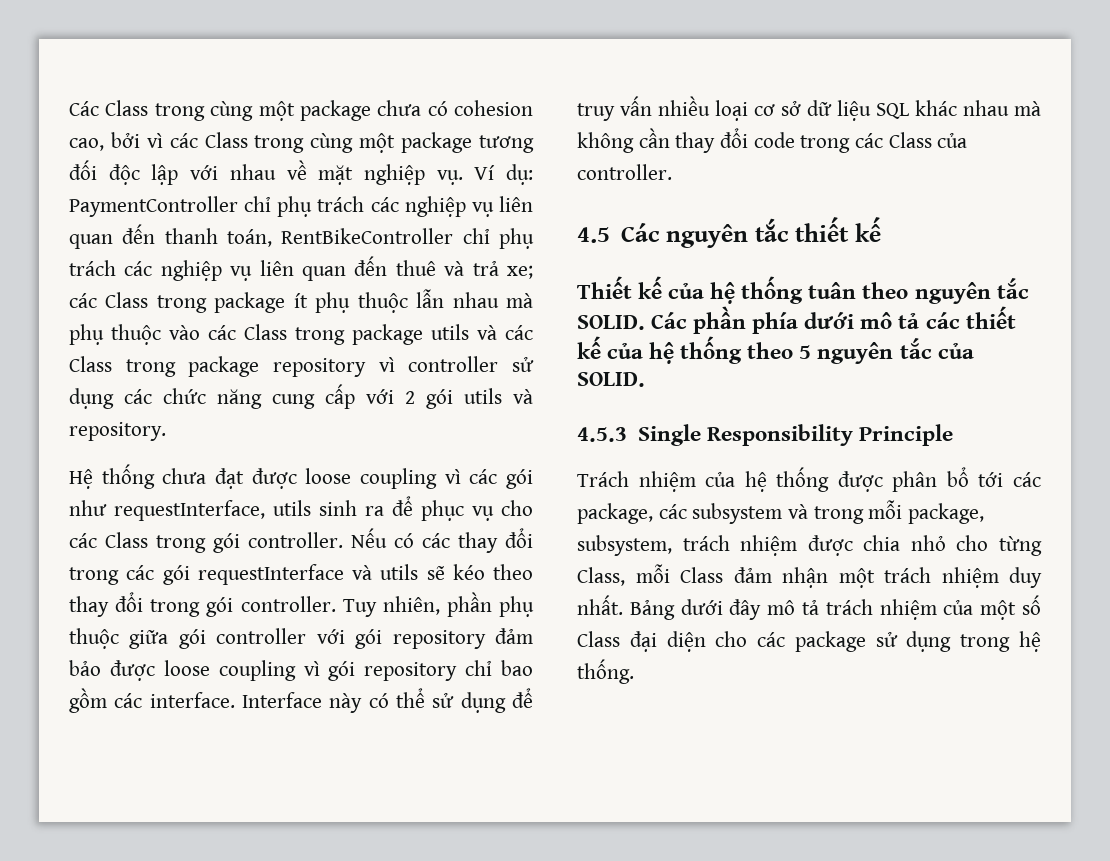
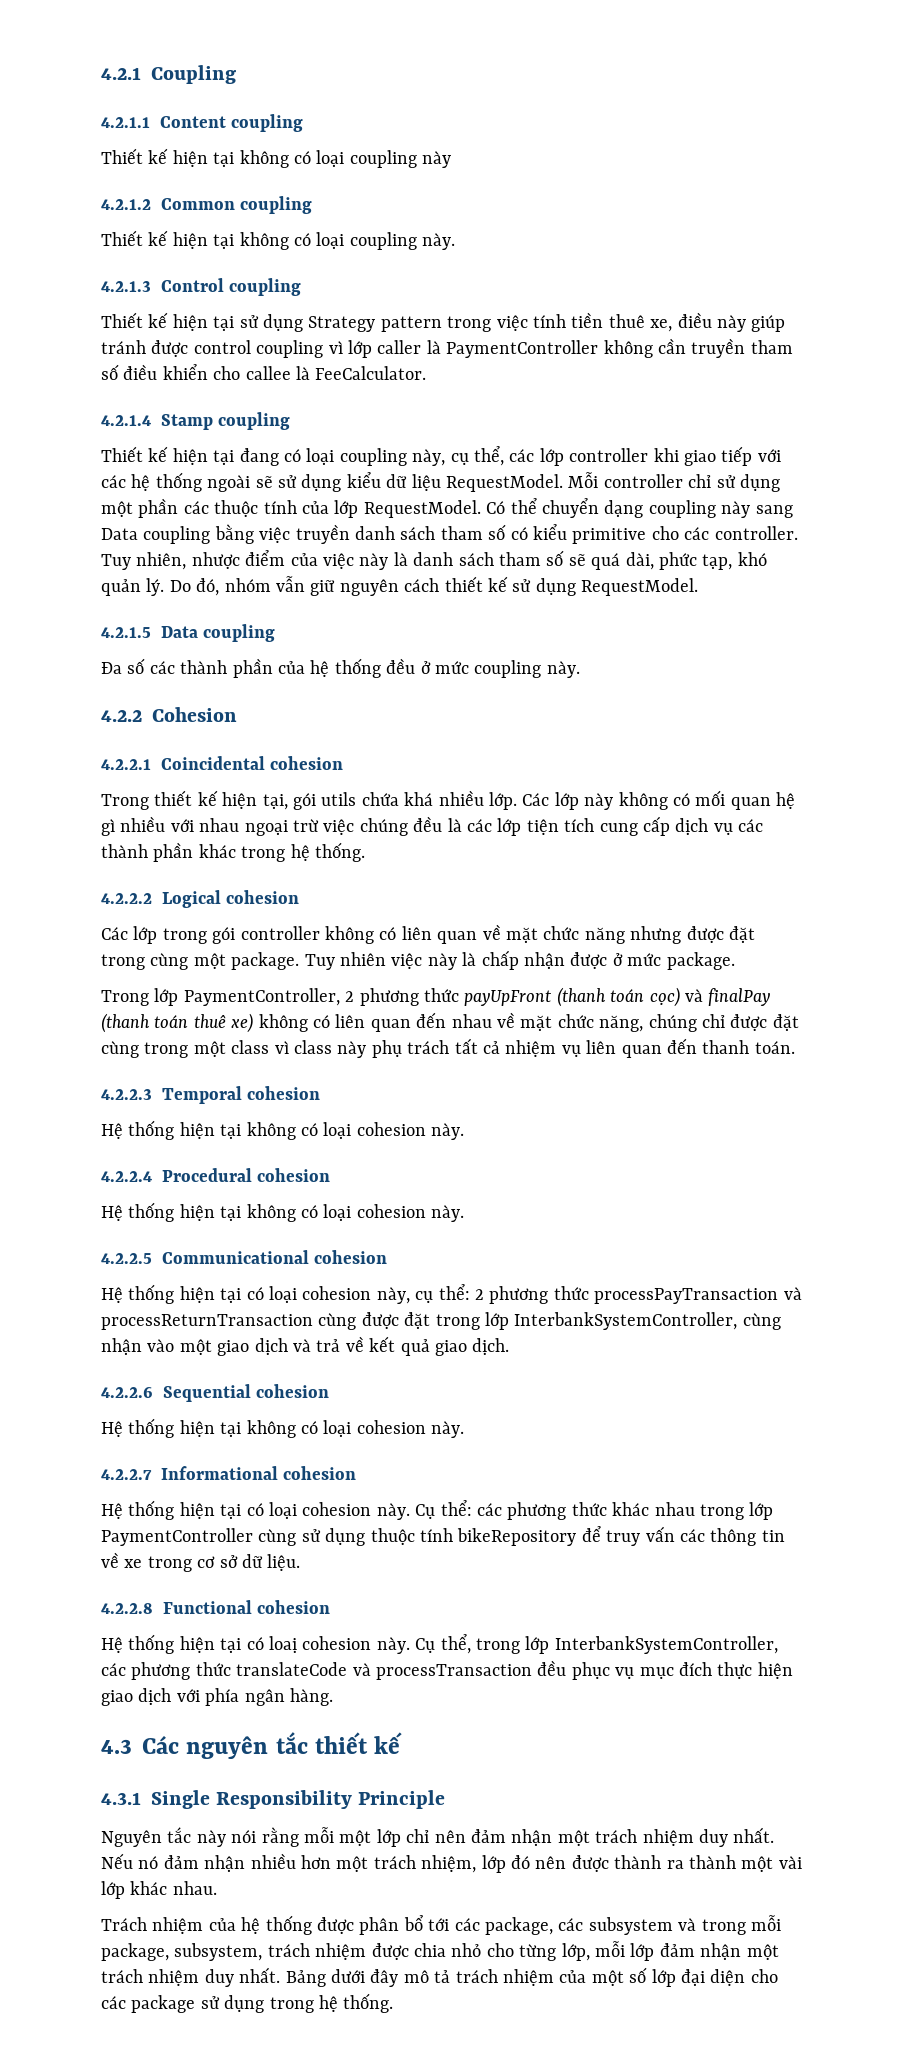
- Các Class trong cùng một package chưa có cohesion cao, bởi vì các Class trong cùng một package tương đối độc lập với nhau về mặt nghiệp vụ. Ví dụ: PaymentController chỉ phụ trách các nghiệp vụ liên quan đến thanh toán, RentBikeController chỉ phụ trách các nghiệp vụ liên quan đến thuê và trả xe; các Class trong package ít phụ thuộc lẫn nhau mà phụ thuộc vào các Class trong package utils và các Class trong package repository vì controller sử dụng các chức năng cung cấp với 2 gói utils và repository.
- Hệ thống chưa đạt được loose coupling vì các gói như requestInterface, utils sinh ra để phục vụ cho các Class trong gói controller. Nếu có các thay đổi trong các gói requestInterface và utils sẽ kéo theo thay đổi trong gói controller. Tuy nhiên, phần phụ thuộc giữa gói controller với gói repository đảm bảo được loose coupling vì gói repository chỉ bao gồm các interface. Interface này có thể sử dụng để truy vấn nhiều loại cơ sở dữ liệu SQL khác nhau mà không cần thay đổi code trong các Class của controller.
- 4.5 Các nguyên tắc thiết kế
+ 4.2.1 Coupling
+ 4.2.1.1 Content coupling
+ Thiết kế hiện tại không có loại coupling này
+ 4.2.1.2 Common coupling
+ Thiết kế hiện tại không có loại coupling này.
+ 4.2.1.3 Control coupling
+ Thiết kế hiện tại sử dụng Strategy pattern trong việc tính tiền thuê xe, điều này giúp tránh được control coupling vì lớp caller là PaymentController không cần truyền tham số điều khiển cho callee là FeeCalculator.
+ 4.2.1.4 Stamp coupling
+ Thiết kế hiện tại đang có loại coupling này, cụ thể, các lớp controller khi giao tiếp với các hệ thống ngoài sẽ sử dụng kiểu dữ liệu RequestModel. Mỗi controller chỉ sử dụng một phần các thuộc tính của lớp RequestModel. Có thể chuyển dạng coupling này sang Data coupling bằng việc truyền danh sách tham số có kiểu primitive cho các controller. Tuy nhiên, nhược điểm của việc này là danh sách tham số sẽ quá dài, phức tạp, khó quản lý. Do đó, nhóm vẫn giữ nguyên cách thiết kế sử dụng RequestModel.
+ 4.2.1.5 Data coupling
+ Đa số các thành phần của hệ thống đều ở mức coupling này.
+ 4.2.2 Cohesion
+ 4.2.2.1 Coincidental cohesion
+ Trong thiết kế hiện tại, gói utils chứa khá nhiều lớp. Các lớp này không có mối quan hệ gì nhiều với nhau ngoại trừ việc chúng đều là các lớp tiện tích cung cấp dịch vụ các thành phần khác trong hệ thống.
+ 4.2.2.2 Logical cohesion
+ Các lớp trong gói controller không có liên quan về mặt chức năng nhưng được đặt trong cùng một package. Tuy nhiên việc này là chấp nhận được ở mức package.
+ Trong lớp PaymentController, 2 phương thức payUpFront (thanh toán cọc) và finalPay (thanh toán thuê xe) không có liên quan đến nhau về mặt chức năng, chúng chỉ được đặt cùng trong một class vì class này phụ trách tất cả nhiệm vụ liên quan đến thanh toán.
+ 4.2.2.3 Temporal cohesion
+ Hệ thống hiện tại không có loại cohesion này.
+ 4.2.2.4 Procedural cohesion
+ Hệ thống hiện tại không có loại cohesion này.
+ 4.2.2.5 Communicational cohesion
+ Hệ thống hiện tại có loại cohesion này, cụ thể: 2 phương thức processPayTransaction và processReturnTransaction cùng được đặt trong lớp InterbankSystemController, cùng nhận vào một giao dịch và trả về kết quả giao dịch.
+ 4.2.2.6 Sequential cohesion
+ Hệ thống hiện tại không có loại cohesion này.
+ 4.2.2.7 Informational cohesion
+ Hệ thống hiện tại có loại cohesion này. Cụ thể: các phương thức khác nhau trong lớp PaymentController cùng sử dụng thuộc tính bikeRepository để truy vấn các thông tin về xe trong cơ sở dữ liệu.
+ 4.2.2.8 Functional cohesion
+ Hệ thống hiện tại có loaị cohesion này. Cụ thể, trong lớp InterbankSystemController, các phương thức translateCode và processTransaction đều phục vụ mục đích thực hiện giao dịch với phía ngân hàng.
+ 4.3 Các nguyên tắc thiết kế
- Thiết kế của hệ thống tuân theo nguyên tắc SOLID. Các phần phía dưới mô tả các thiết kế của hệ thống theo 5 nguyên tắc của SOLID.
- 4.5.3 Single Responsibility Principle
+ 4.3.1 Single Responsibility Principle
+ Nguyên tắc này nói rằng mỗi một lớp chỉ nên đảm nhận một trách nhiệm duy nhất. Nếu nó đảm nhận nhiều hơn một trách nhiệm, lớp đó nên được thành ra thành một vài lớp khác nhau.
- Trách nhiệm của hệ thống được phân bổ tới các package, các subsystem và trong mỗi package, subsystem, trách nhiệm được chia nhỏ cho từng Class, mỗi Class đảm nhận một trách nhiệm duy nhất.
+ Trách nhiệm của hệ thống được phân bổ tới các package, các subsystem và trong mỗi package, subsystem, trách nhiệm được chia nhỏ cho từng lớp, mỗi lớp đảm nhận một trách nhiệm duy nhất.
- Bảng dưới đây mô tả trách nhiệm của một số Class đại diện cho các package sử dụng trong hệ thống.
+ Bảng dưới đây mô tả trách nhiệm của một số lớp đại diện cho các package sử dụng trong hệ thống.

